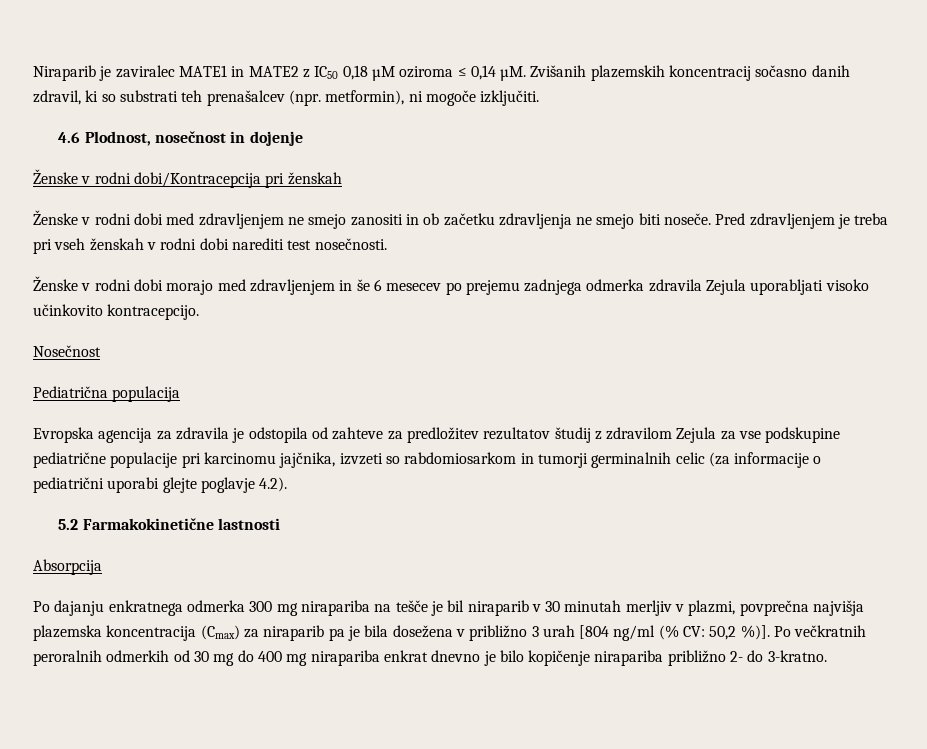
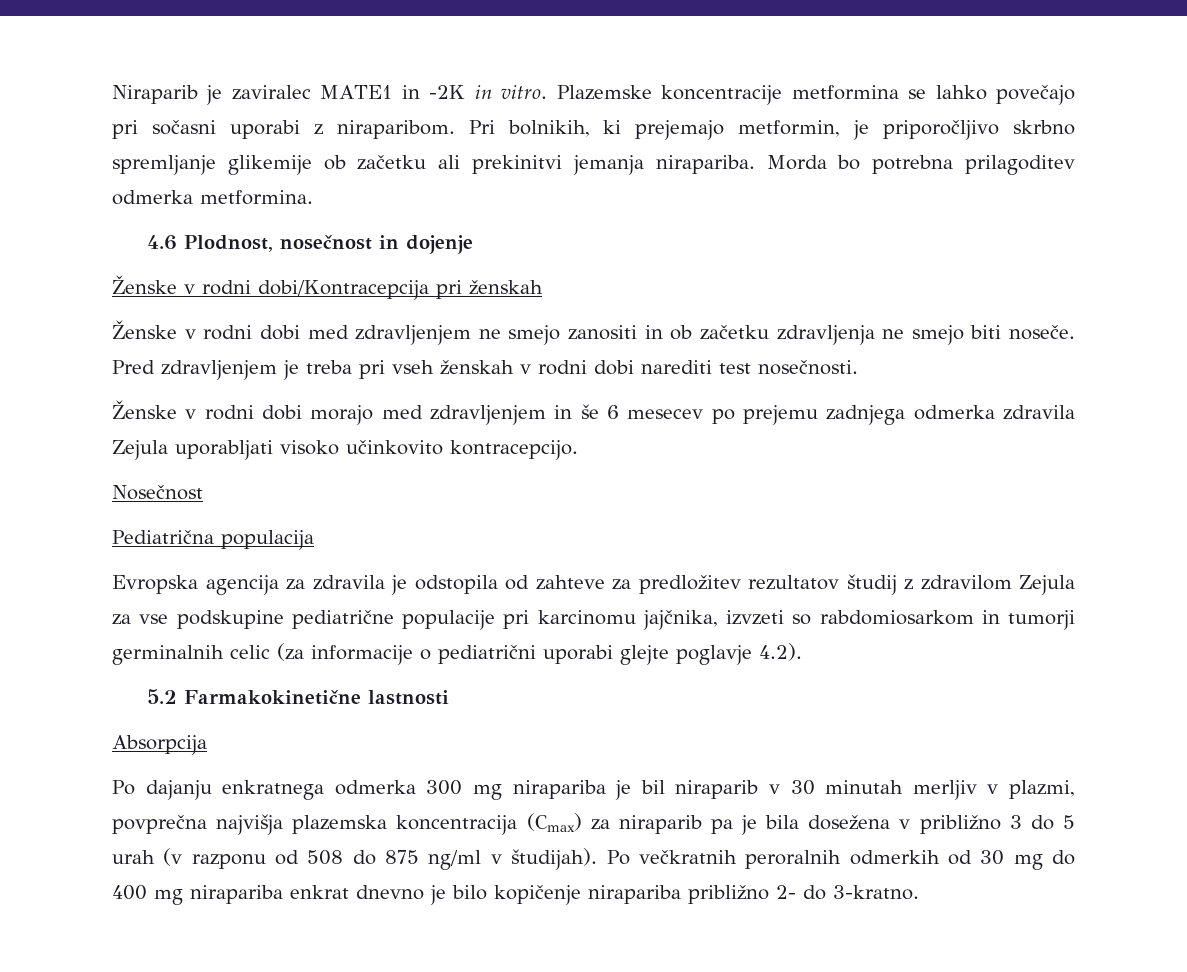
- Niraparib je zaviralec MATE1 in MATE2 z IC50 0,18 µM oziroma ≤ 0,14 µM. Zvišanih plazemskih koncentracij sočasno danih zdravil, ki so substrati teh prenašalcev (npr. metformin), ni mogoče izključiti.
+ Niraparib je zaviralec MATE1 in -2K in vitro. Plazemske koncentracije metformina se lahko povečajo pri sočasni uporabi z niraparibom. Pri bolnikih, ki prejemajo metformin, je priporočljivo skrbno spremljanje glikemije ob začetku ali prekinitvi jemanja nirapariba. Morda bo potrebna prilagoditev odmerka metformina.
- Po dajanju enkratnega odmerka 300 mg nirapariba na tešče je bil niraparib v 30 minutah merljiv v plazmi, povprečna najvišja plazemska koncentracija (Cmax) za niraparib pa je bila dosežena v približno 3 urah [804 ng/ml (% CV: 50,2 %)].
+ Po dajanju enkratnega odmerka 300 mg nirapariba je bil niraparib v 30 minutah merljiv v plazmi, povprečna najvišja plazemska koncentracija (Cmax) za niraparib pa je bila dosežena v približno 3 do 5 urah (v razponu od 508 do 875 ng/ml v študijah).

